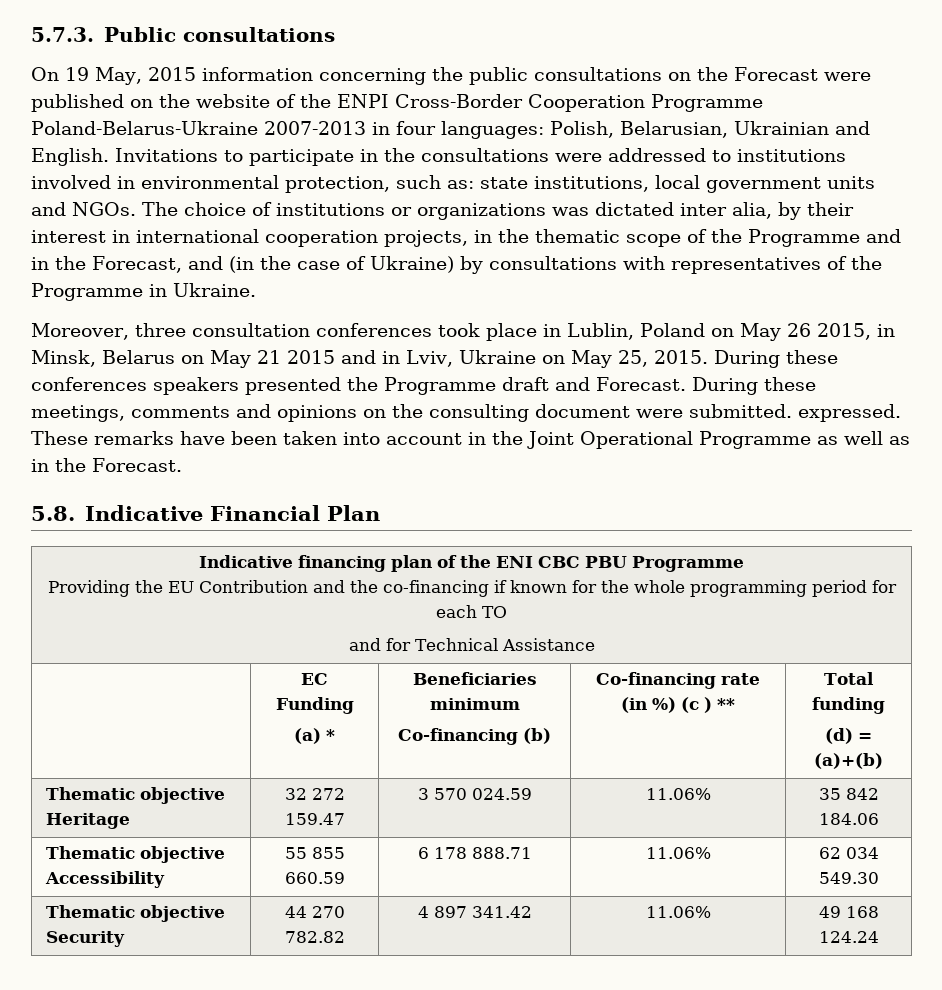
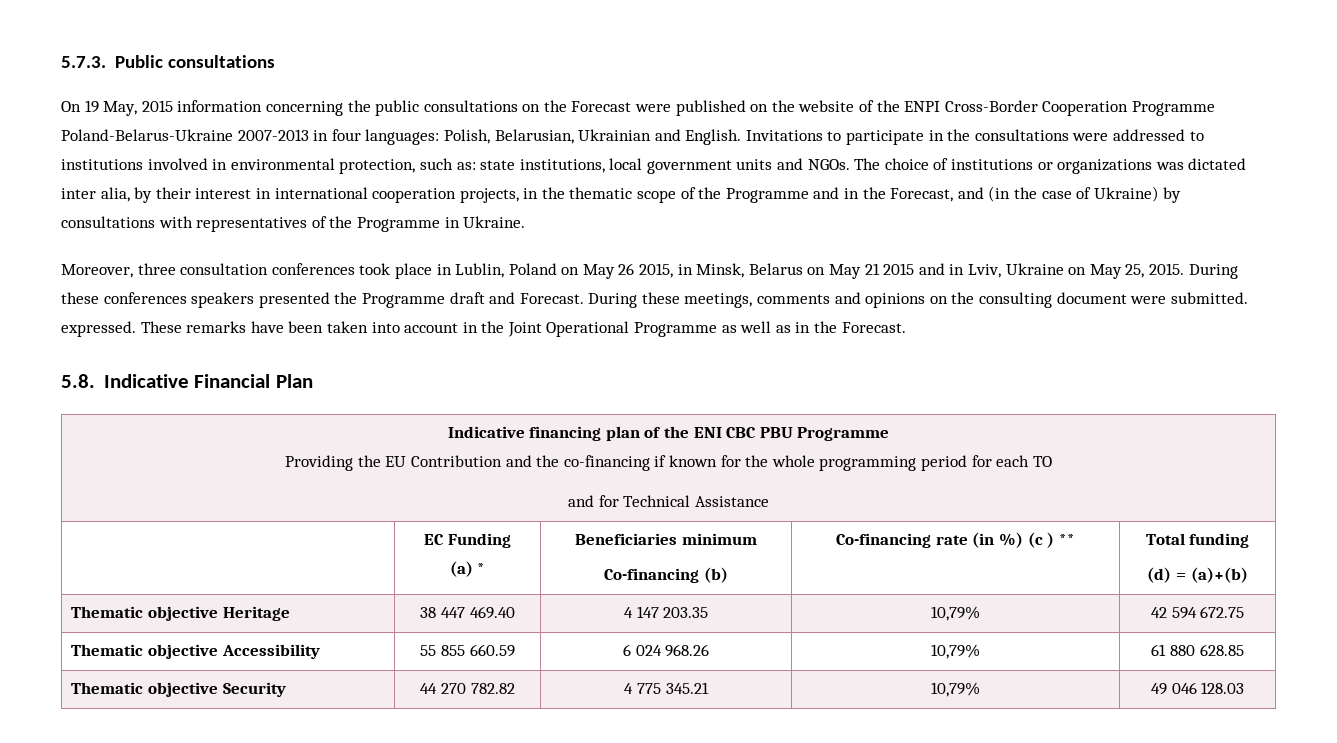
- Thematic objective Heritage | 32 272 159.47 | 3 570 024.59 | 11.06% | 35 842 184.06
+ Thematic objective Heritage | 38 447 469.40 | 4 147 203.35 | 10,79% | 42 594 672.75
- Thematic objective Accessibility | 55 855 660.59 | 6 178 888.71 | 11.06% | 62 034 549.30
+ Thematic objective Accessibility | 55 855 660.59 | 6 024 968.26 | 10,79% | 61 880 628.85
- Thematic objective Security | 44 270 782.82 | 4 897 341.42 | 11.06% | 49 168 124.24
+ Thematic objective Security | 44 270 782.82 | 4 775 345.21 | 10,79% | 49 046 128.03

